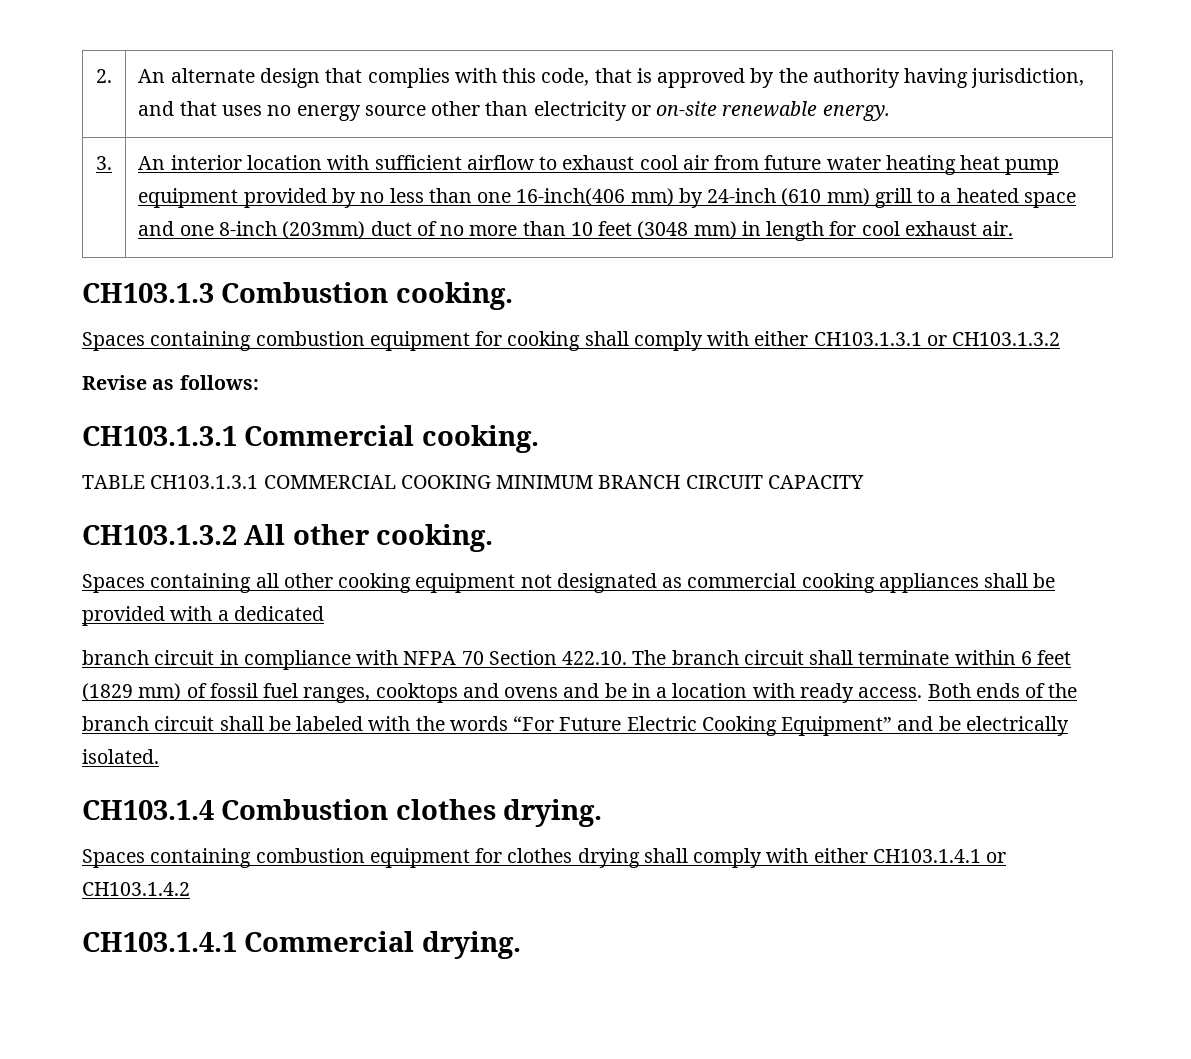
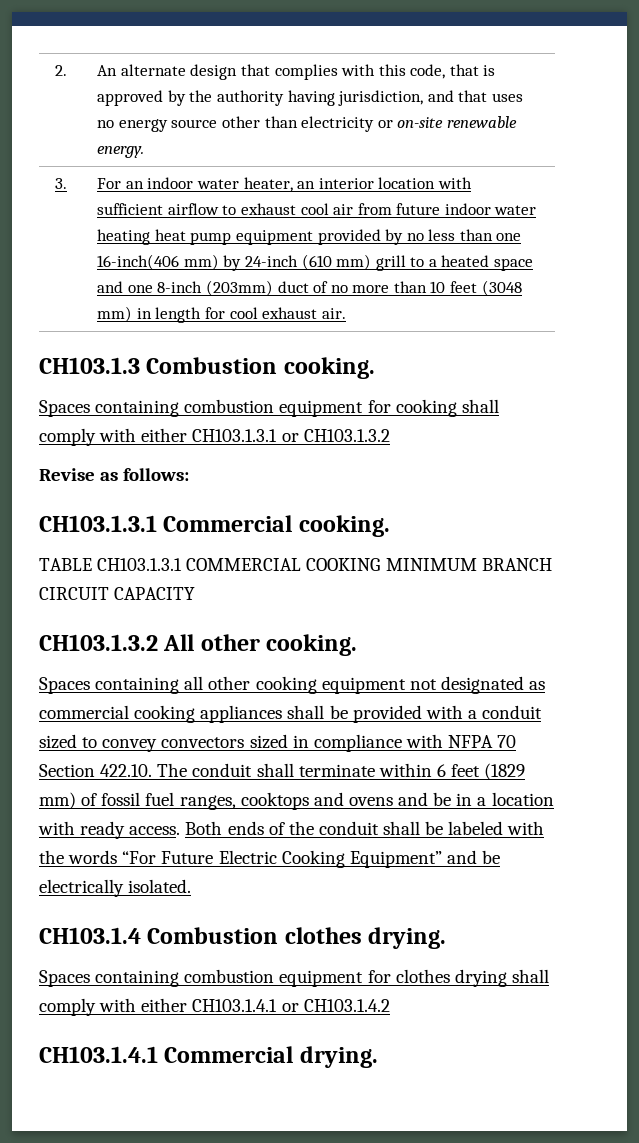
- An interior location with sufficient airflow to exhaust cool air from future water heating heat pump equipment provided by no less than one 16-inch(406 mm) by 24-inch (610 mm) grill to a heated space and one 8-inch (203mm) duct of no more than 10 feet (3048 mm) in length for cool exhaust air.
+ For an indoor water heater, an interior location with sufficient airflow to exhaust cool air from future indoor water heating heat pump equipment provided by no less than one 16-inch(406 mm) by 24-inch (610 mm) grill to a heated space and one 8-inch (203mm) duct of no more than 10 feet (3048 mm) in length for cool exhaust air.
- Spaces containing all other cooking equipment not designated as commercial cooking appliances shall be provided with a dedicated
- branch circuit in compliance with NFPA 70 Section 422.10. The branch circuit shall terminate within 6 feet (1829 mm) of fossil fuel ranges, cooktops and ovens and be in a location with ready access.
+ Spaces containing all other cooking equipment not designated as commercial cooking appliances shall be provided with a conduit sized to convey convectors sized in compliance with NFPA 70 Section 422.10. The conduit shall terminate within 6 feet (1829 mm) of fossil fuel ranges, cooktops and ovens and be in a location with ready access.
- Both ends of the branch circuit shall be labeled with the words “For Future Electric Cooking Equipment” and be electrically isolated.
+ Both ends of the conduit shall be labeled with the words “For Future Electric Cooking Equipment” and be electrically isolated.

